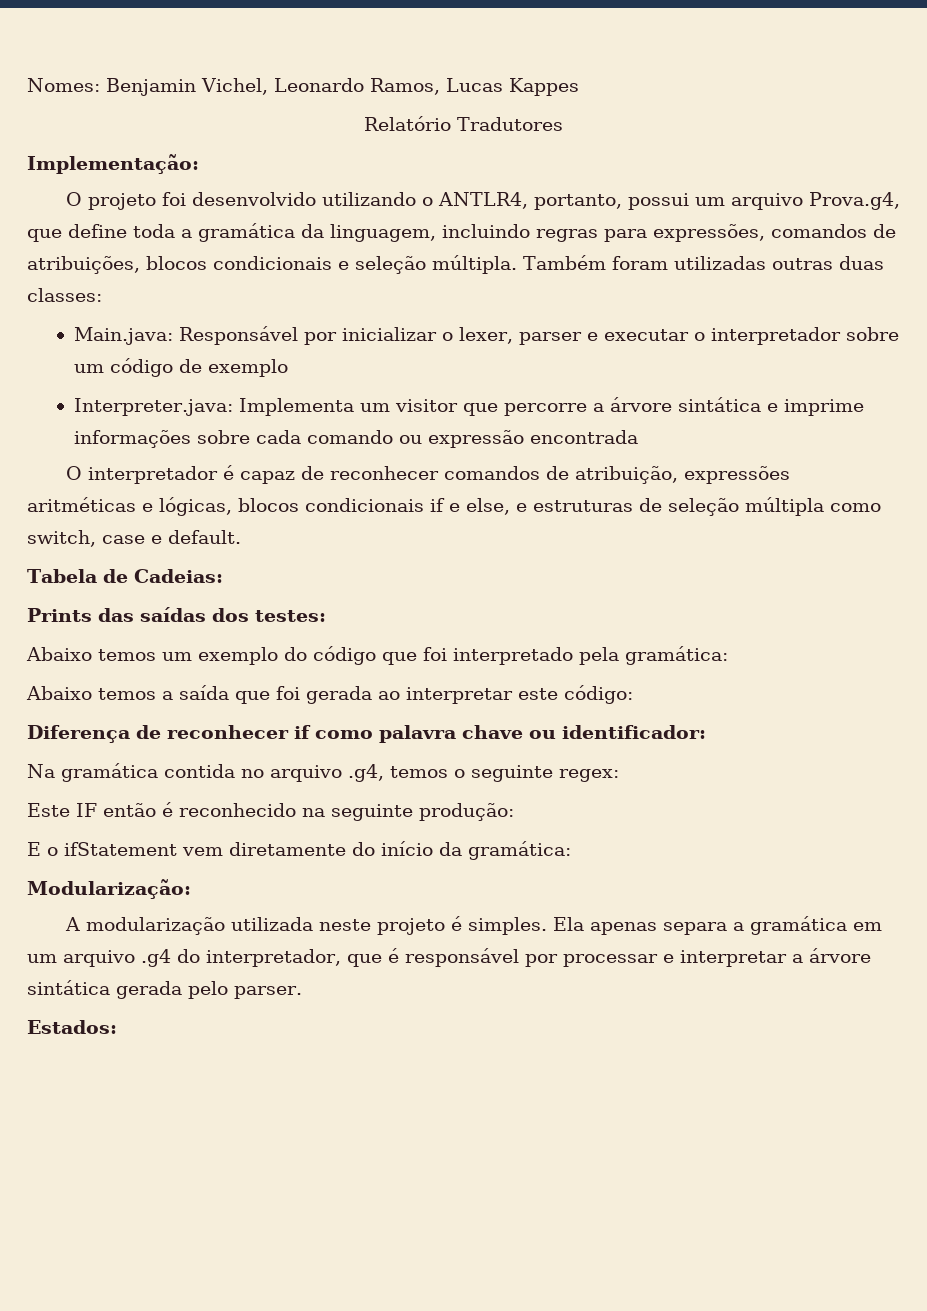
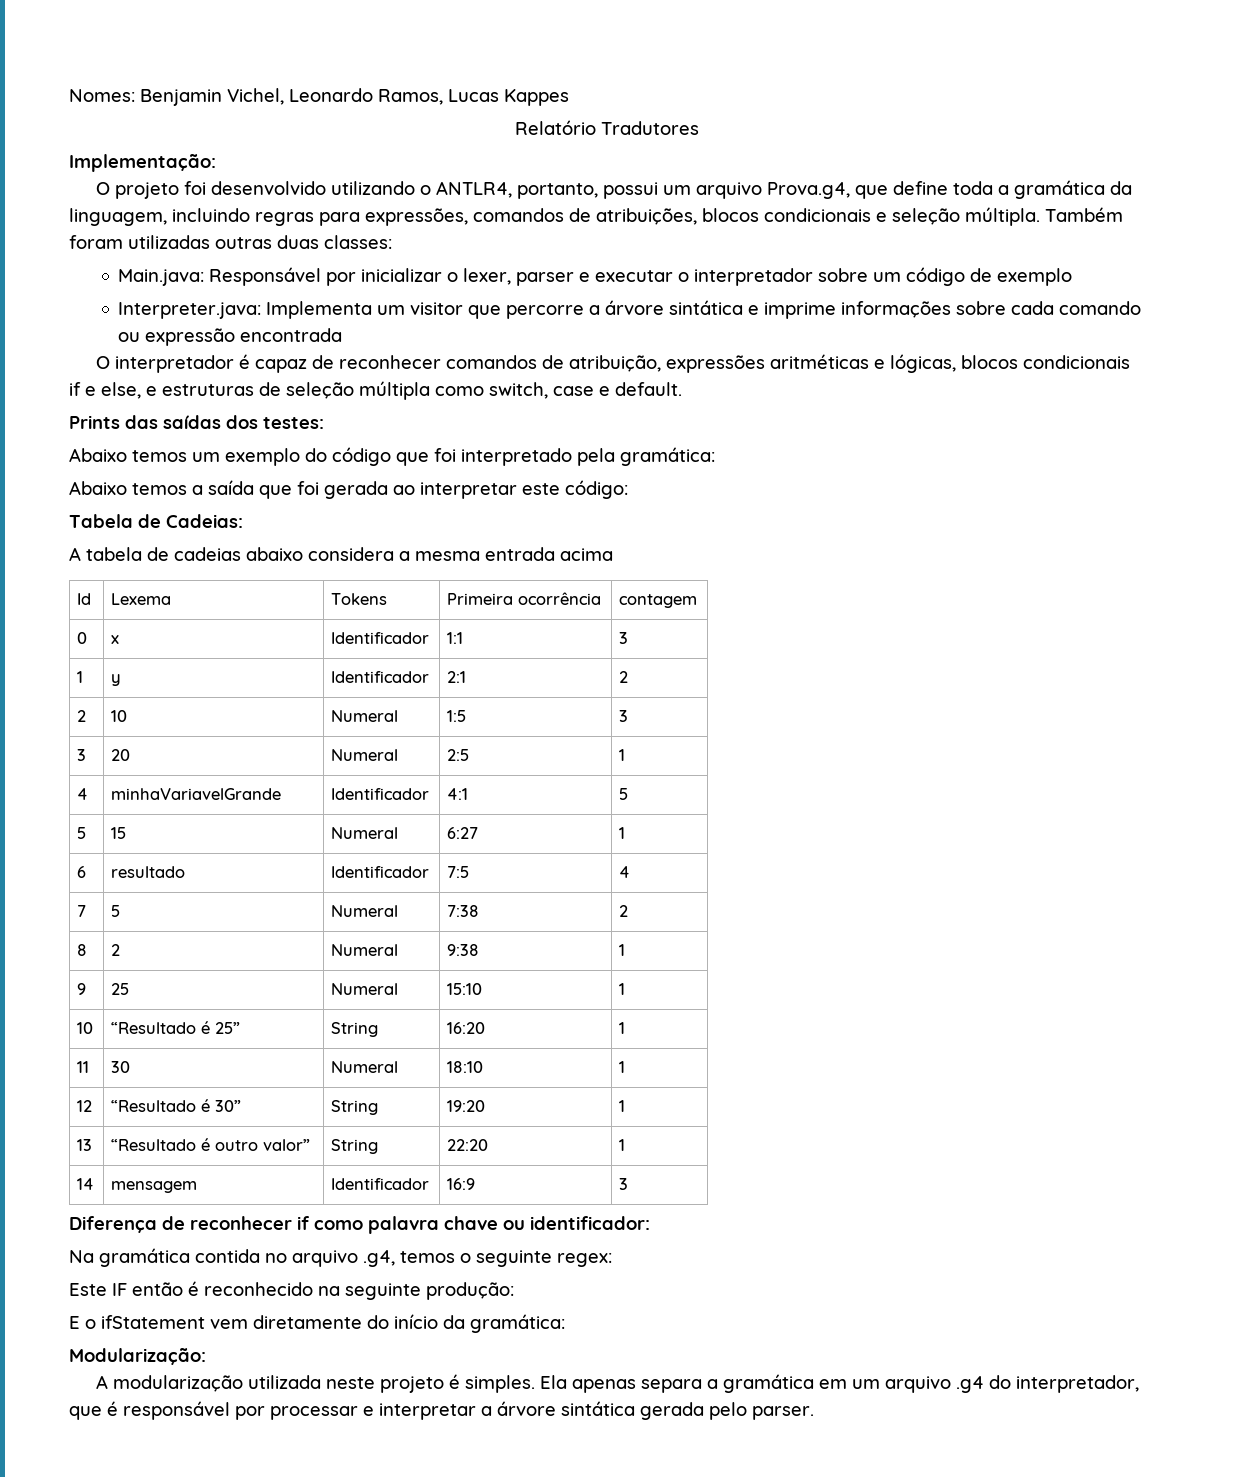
- Tabela de Cadeias:
+ Tabela de Cadeias:
+ A tabela de cadeias abaixo considera a mesma entrada acima
+ Id | Lexema | Tokens | Primeira ocorrência | contagem
+ 0 | x | Identificador | 1:1 | 3
+ 1 | y | Identificador | 2:1 | 2
+ 2 | 10 | Numeral | 1:5 | 3
+ 3 | 20 | Numeral | 2:5 | 1
+ 4 | minhaVariavelGrande | Identificador | 4:1 | 5
+ 5 | 15 | Numeral | 6:27 | 1
+ 6 | resultado | Identificador | 7:5 | 4
+ 7 | 5 | Numeral | 7:38 | 2
+ 8 | 2 | Numeral | 9:38 | 1
+ 9 | 25 | Numeral | 15:10 | 1
+ 10 | “Resultado é 25” | String | 16:20 | 1
+ 11 | 30 | Numeral | 18:10 | 1
+ 12 | “Resultado é 30” | String | 19:20 | 1
+ 13 | “Resultado é outro valor” | String | 22:20 | 1
+ 14 | mensagem | Identificador | 16:9 | 3
- Estados:

